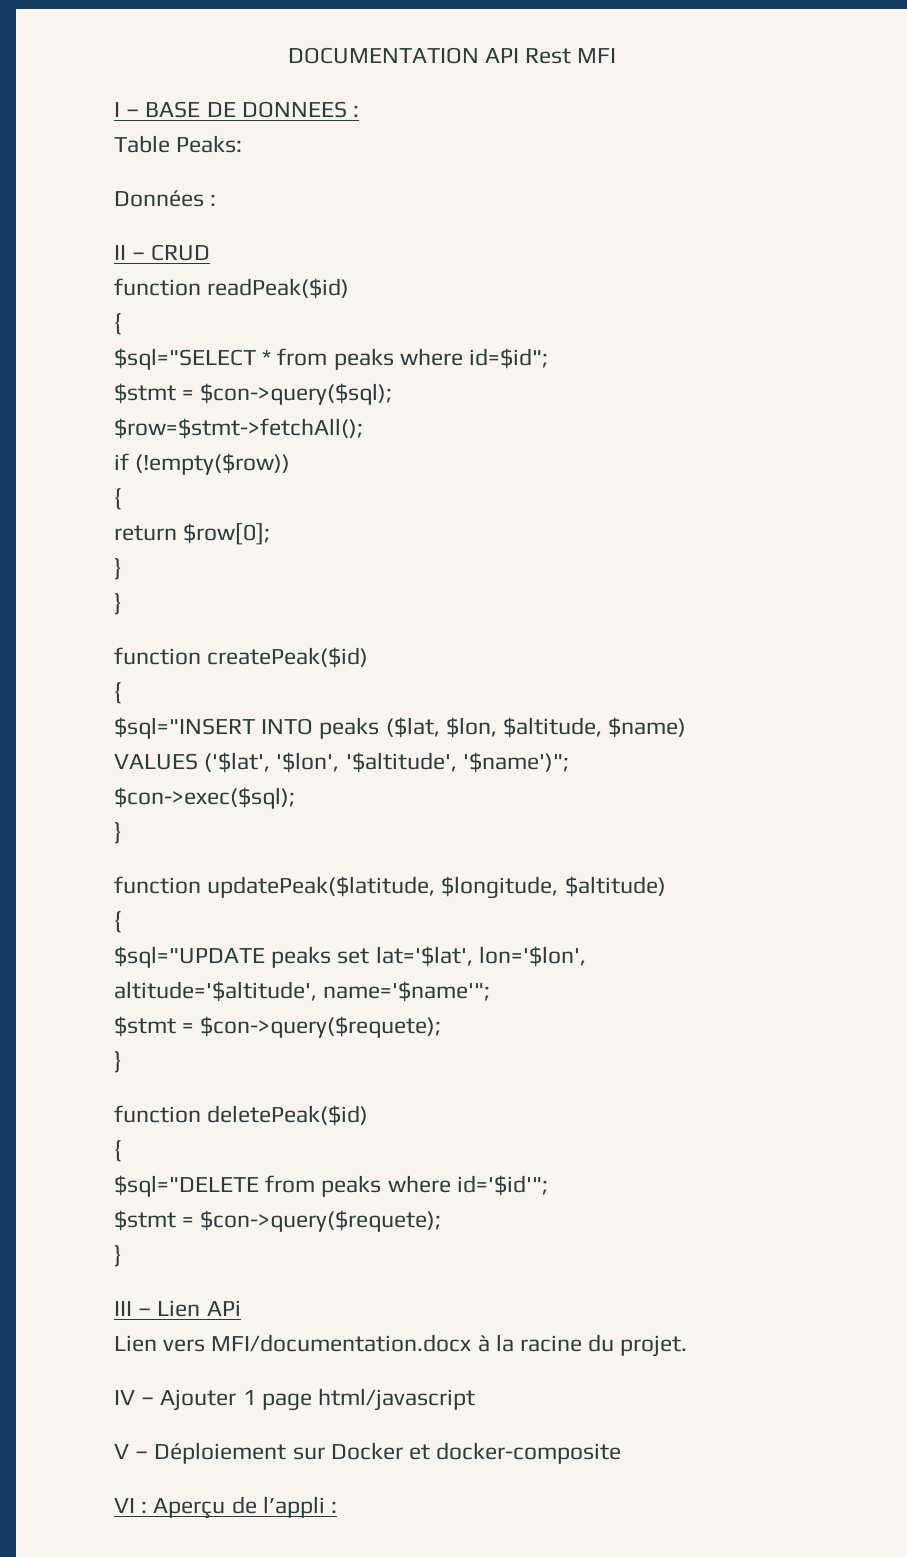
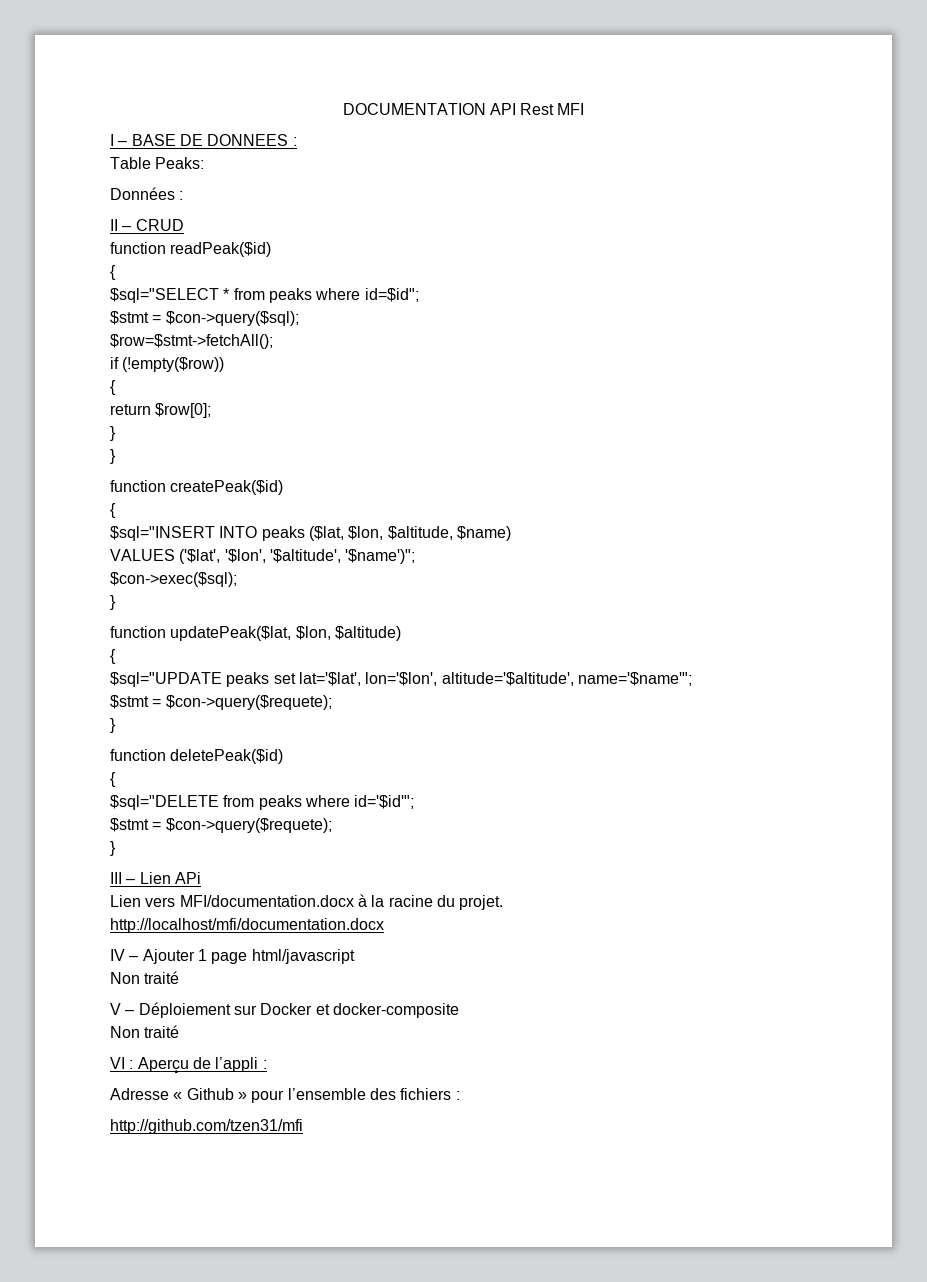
- function updatePeak($latitude, $longitude, $altitude)
+ function updatePeak($lat, $lon, $altitude)
+ http://localhost/mfi/documentation.docx
  IV – Ajouter 1 page html/javascript
+ Non traité
  V – Déploiement sur Docker et docker-composite
+ Non traité
+ Adresse « Github » pour l’ensemble des fichiers :
+ http://github.com/tzen31/mfi

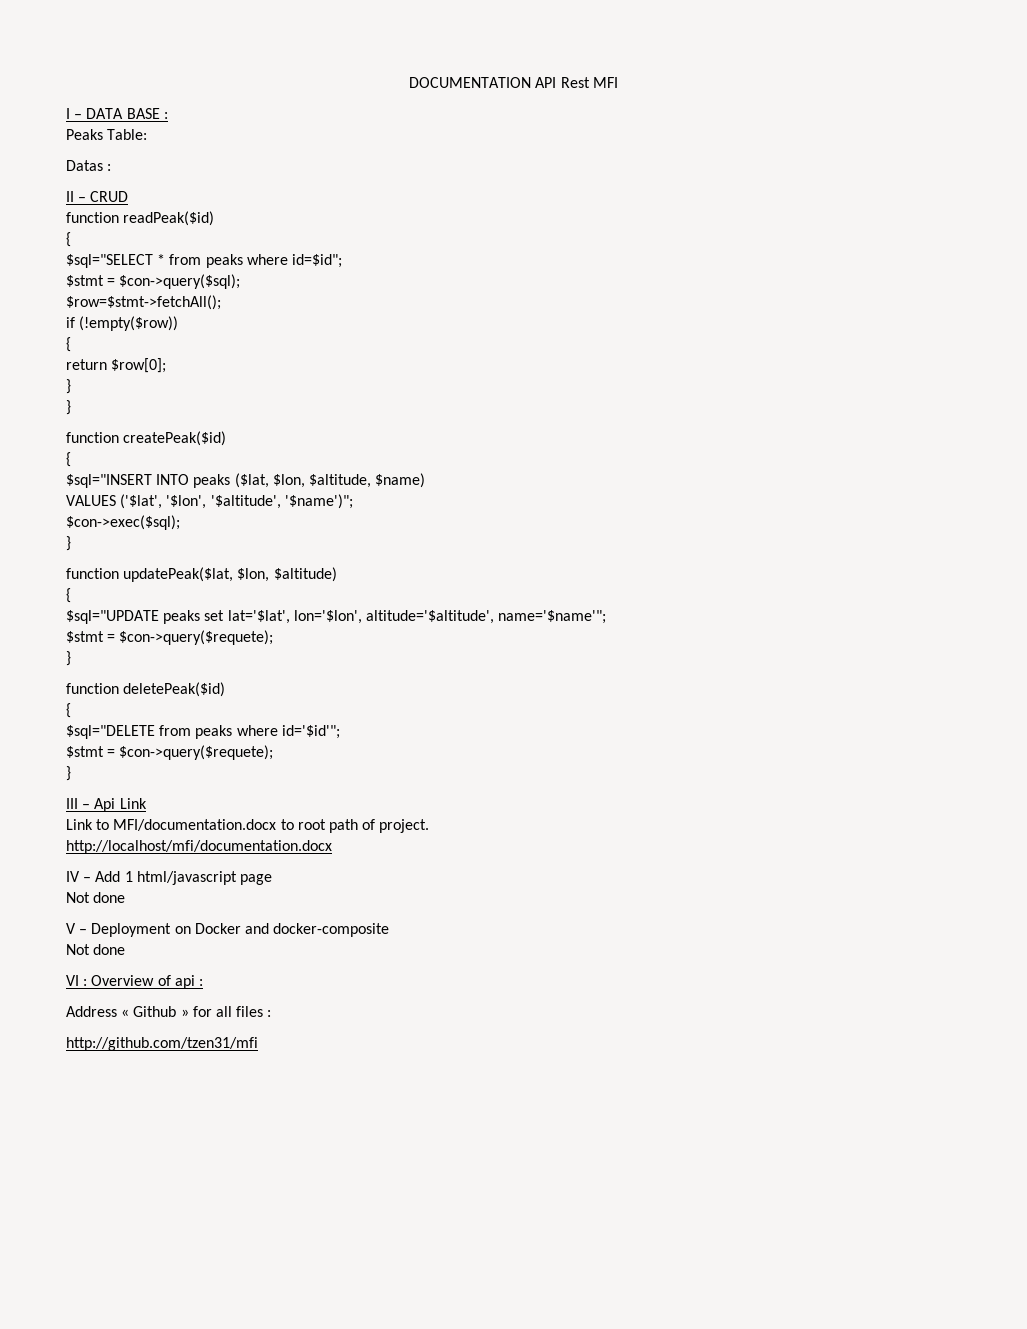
- I – BASE DE DONNEES :
- Table Peaks:
- Données :
+ I – DATA BASE :
+ Peaks Table:
+ Datas :
- III – Lien APi
- Lien vers MFI/documentation.docx à la racine du projet.
+ III – Api Link
+ Link to MFI/documentation.docx to root path of project.
  http://localhost/mfi/documentation.docx
- IV – Ajouter 1 page html/javascript
- Non traité
- V – Déploiement sur Docker et docker-composite
- Non traité
+ IV – Add 1 html/javascript page
+ Not done
+ V – Deployment on Docker and docker-composite
+ Not done
- VI : Aperçu de l’appli :
- Adresse « Github » pour l’ensemble des fichiers :
+ VI : Overview of api :
+ Address « Github » for all files :

